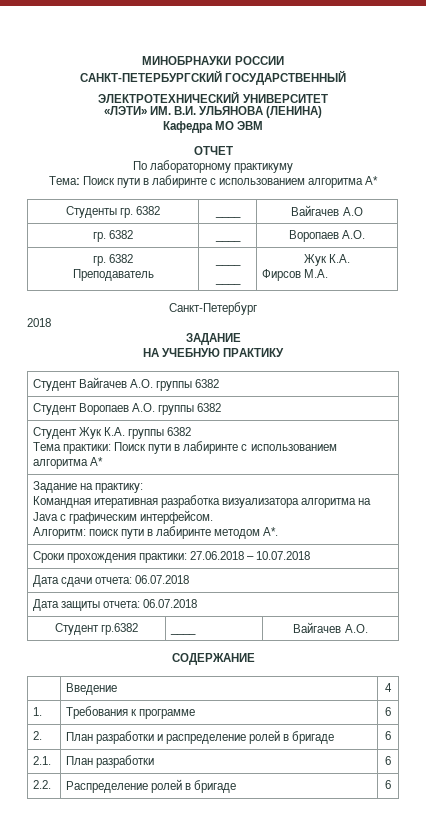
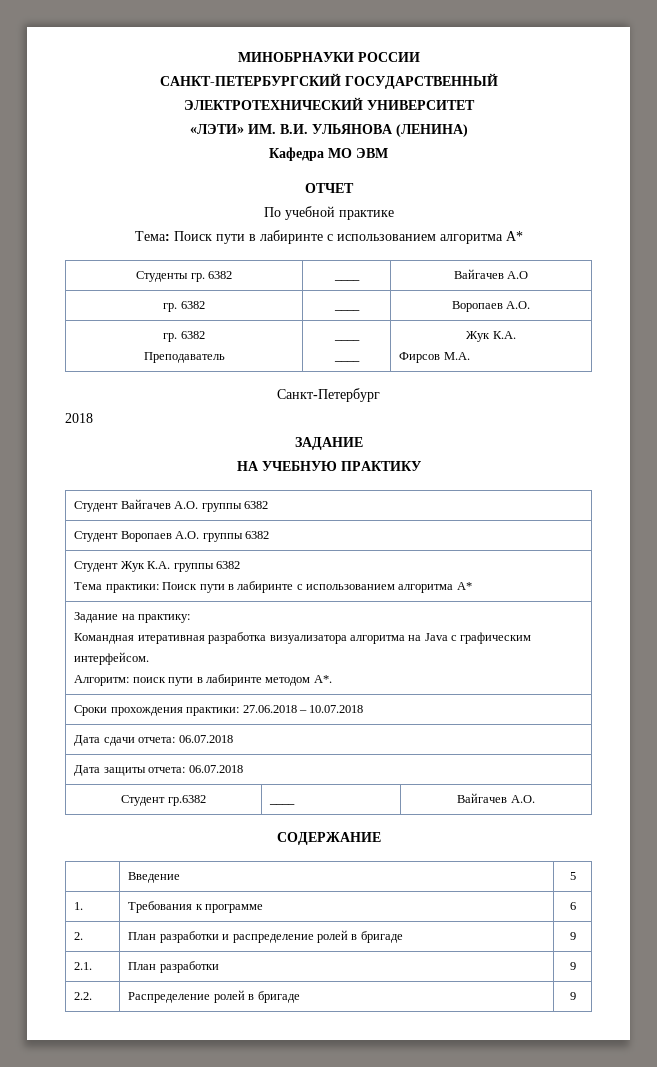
- По лабораторному практикуму
+ По учебной практике
- | Введение | 4
+ | Введение | 5
- 2. | План разработки и распределение ролей в бригаде | 6
+ 2. | План разработки и распределение ролей в бригаде | 9
- 2.1. | План разработки | 6
+ 2.1. | План разработки | 9
- 2.2. | Распределение ролей в бригаде | 6
+ 2.2. | Распределение ролей в бригаде | 9

